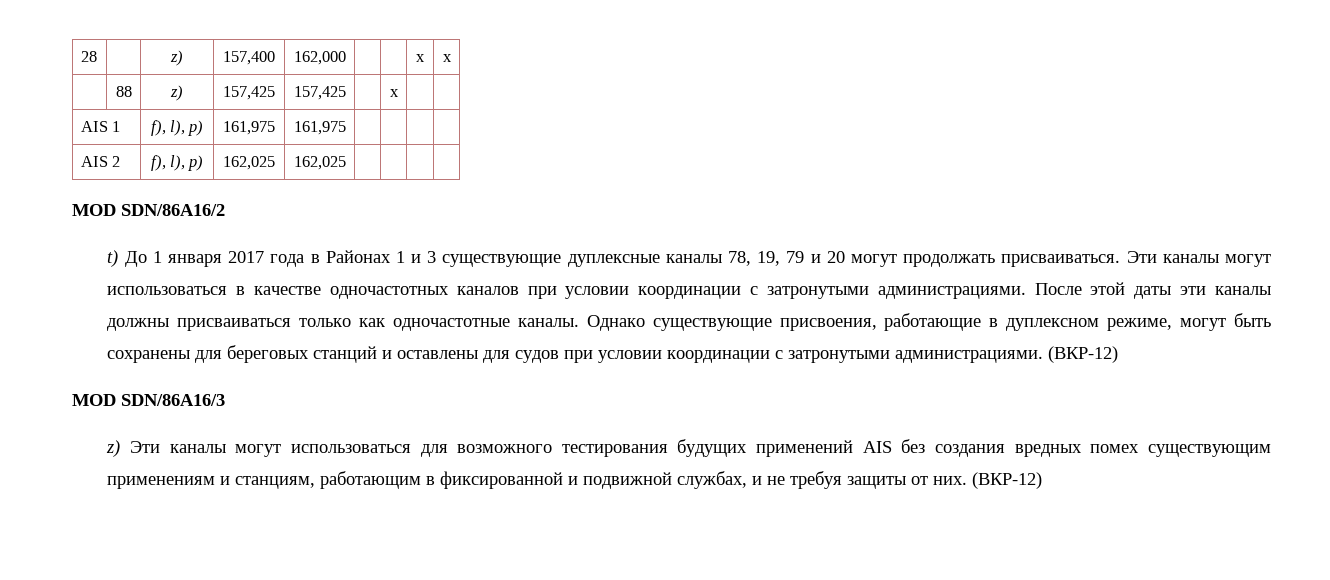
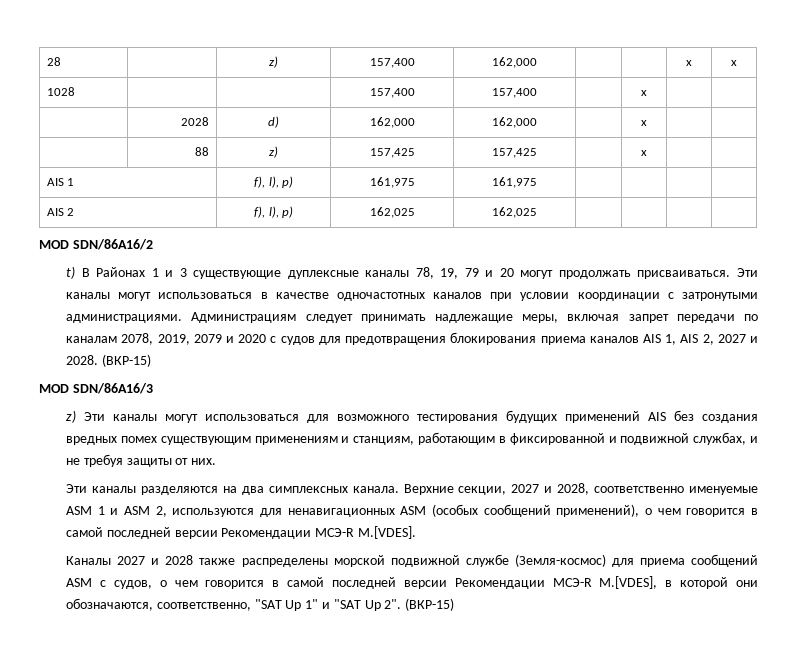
+ 1028 | | | 157,400 | 157,400 | | x | |
+ | 2028 | d) | 162,000 | 162,000 | | x | |
- t) До 1 января 2017 года в Районах 1 и 3 существующие дуплексные каналы 78, 19, 79 и 20 могут продолжать присваиваться.
+ t) В Районах 1 и 3 существующие дуплексные каналы 78, 19, 79 и 20 могут продолжать присваиваться.
- После этой даты эти каналы должны присваиваться только как одночастотные каналы. Однако существующие присвоения, работающие в дуплексном режиме, могут быть сохранены для береговых станций и оставлены для судов при условии координации с затронутыми администрациями. (ВКР-12)
+ Администрациям следует принимать надлежащие меры, включая запрет передачи по каналам 2078, 2019, 2079 и 2020 с судов для предотвращения блокирования приема каналов AIS 1, AIS 2, 2027 и 2028. (ВКР-15)
- z) Эти каналы могут использоваться для возможного тестирования будущих применений AIS без создания вредных помех существующим применениям и станциям, работающим в фиксированной и подвижной службах, и не требуя защиты от них. (ВКР-12)
+ z) Эти каналы могут использоваться для возможного тестирования будущих применений AIS без создания вредных помех существующим применениям и станциям, работающим в фиксированной и подвижной службах, и не требуя защиты от них.
+ Эти каналы разделяются на два симплексных канала. Верхние секции, 2027 и 2028, соответственно именуемые ASM 1 и ASM 2, используются для ненавигационных ASM (особых сообщений применений), о чем говорится в самой последней версии Рекомендации МСЭ-R M.[VDES].
+ Каналы 2027 и 2028 также распределены морской подвижной службе (Земля-космос) для приема сообщений ASM с судов, о чем говорится в самой последней версии Рекомендации МСЭ-R M.[VDES], в которой они обозначаются, соответственно, "SAT Up 1" и "SAT Up 2". (ВКР-15)

